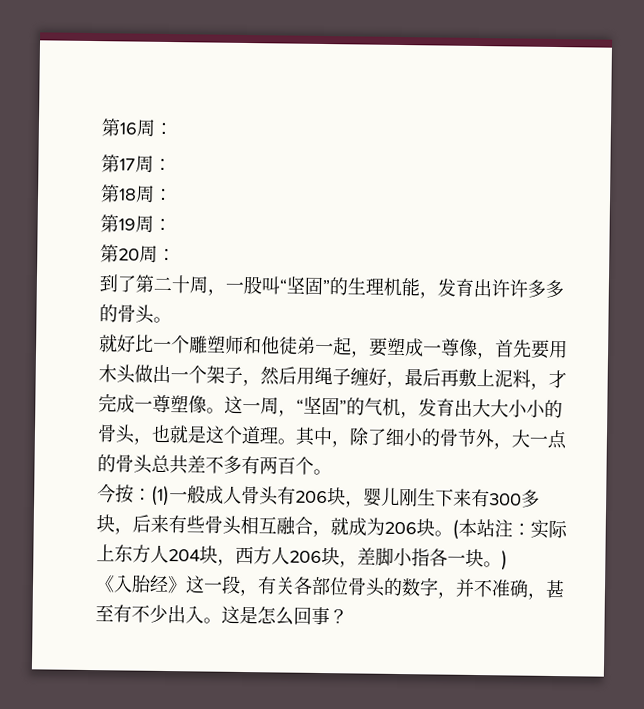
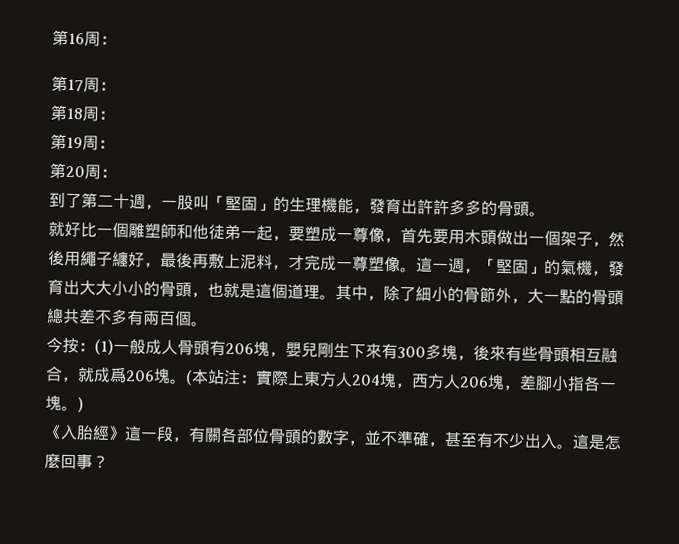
- 到了第二十周，一股叫“坚固”的生理机能，发育出许许多多的骨头。
+ 到了第二十週，一股叫「堅固」的生理機能，發育出許許多多的骨頭。
- 就好比一个雕塑师和他徒弟一起，要塑成一尊像，首先要用木头做出一个架子，然后用绳子缠好，最后再敷上泥料，才完成一尊塑像。
+ 就好比一個雕塑師和他徒弟一起，要塑成一尊像，首先要用木頭做出一個架子，然後用繩子纏好，最後再敷上泥料，才完成一尊塑像。
- 这一周，“坚固”的气机，发育出大大小小的骨头，也就是这个道理。
+ 這一週，「堅固」的氣機，發育出大大小小的骨頭，也就是這個道理。
- 其中，除了细小的骨节外，大一点的骨头总共差不多有两百个。
+ 其中，除了細小的骨節外，大一點的骨頭總共差不多有兩百個。
- 今按：(1)一般成人骨头有206块，婴儿刚生下来有300多块，后来有些骨头相互融合，就成为206块。
+ 今按：(1)一般成人骨頭有206塊，嬰兒剛生下來有300多塊，後來有些骨頭相互融合，就成爲206塊。
- (本站注：实际上东方人204块，西方人206块，差脚小指各一块。)
+ (本站注：實際上東方人204塊，西方人206塊，差腳小指各一塊。)
- 《入胎经》这一段，有关各部位骨头的数字，并不准确，甚至有不少出入。
+ 《入胎經》這一段，有關各部位骨頭的數字，並不準確，甚至有不少出入。
- 这是怎么回事？
+ 這是怎麼回事？

